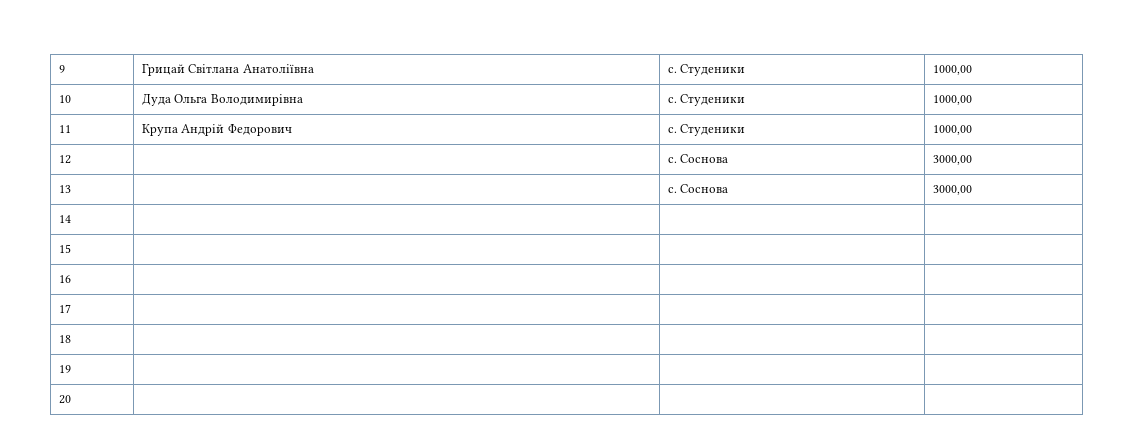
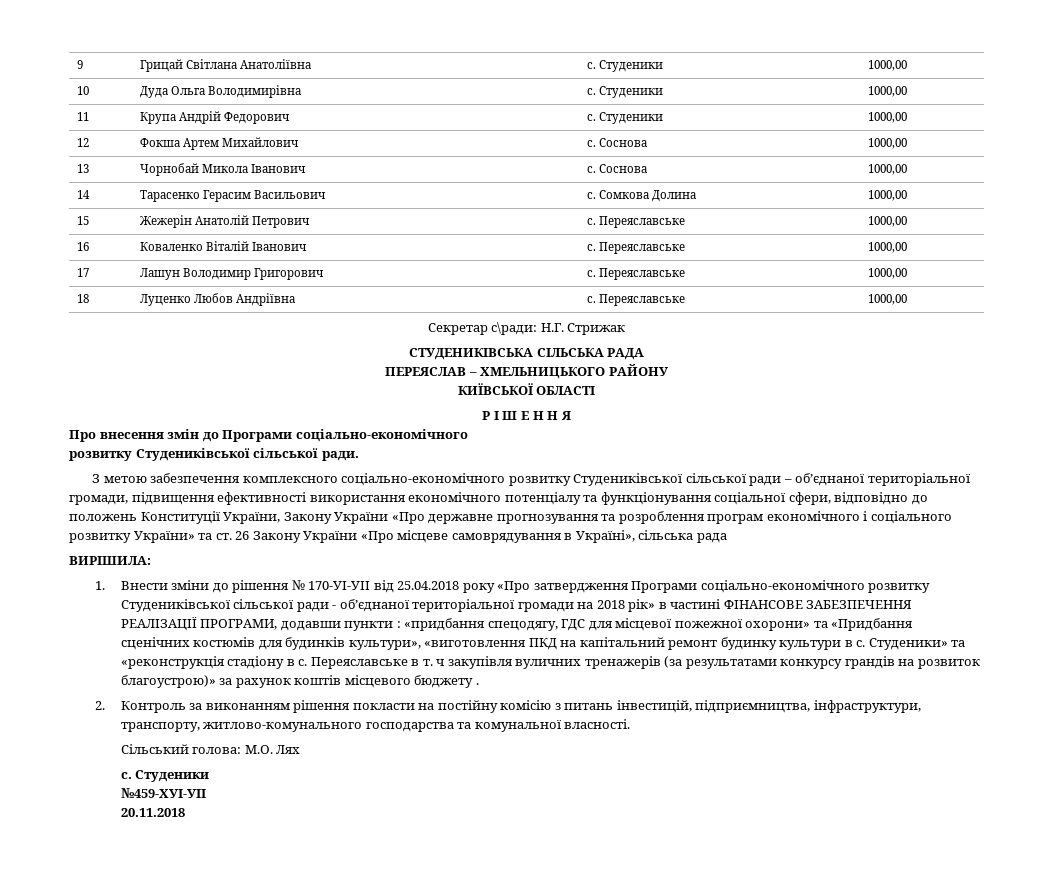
- 12 | | с. Соснова | 3000,00
+ 12 | Фокша Артем Михайлович | с. Соснова | 1000,00
- 13 | | с. Соснова | 3000,00
+ 13 | Чорнобай Микола Іванович | с. Соснова | 1000,00
- 14 | | |
- 15 | | |
- 16 | | |
- 17 | | |
- 18 | | |
- 19 | | |
- 20 | | |
+ 14 | Тарасенко Герасим Васильович | с. Сомкова Долина | 1000,00
+ 15 | Жежерін Анатолій Петрович | с. Переяславське | 1000,00
+ 16 | Коваленко Віталій Іванович | с. Переяславське | 1000,00
+ 17 | Лашун Володимир Григорович | с. Переяславське | 1000,00
+ 18 | Луценко Любов Андріївна | с. Переяславське | 1000,00
+ Секретар с\ради: Н.Г. Стрижак
+ СТУДЕНИКІВСЬКА СІЛЬСЬКА РАДА
+ ПЕРЕЯСЛАВ – ХМЕЛЬНИЦЬКОГО РАЙОНУ
+ КИЇВСЬКОЇ ОБЛАСТІ
+ Р І Ш Е Н Н Я
+ Про внесення змін до Програми соціально-економічного
+ розвитку Студениківської сільської ради.
+ З метою забезпечення комплексного соціально-економічного розвитку Студениківської сільської ради – об’єднаної територіальної громади, підвищення ефективності використання економічного потенціалу та функціонування соціальної сфери, відповідно до положень Конституції України, Закону України «Про державне прогнозування та розроблення програм економічного і соціального розвитку України» та ст. 26 Закону України «Про місцеве самоврядування в Україні», сільська рада
+ ВИРІШИЛА:
+ 1. Внести зміни до рішення № 170-УІ-УІІ від 25.04.2018 року «Про затвердження Програми соціально-економічного розвитку Студениківської сільської ради - об’єднаної територіальної громади на 2018 рік» в частині ФІНАНСОВЕ ЗАБЕЗПЕЧЕННЯ РЕАЛІЗАЦІЇ ПРОГРАМИ, додавши пункти : «придбання спецодягу, ГДС для місцевої пожежної охорони» та «Придбання сценічних костюмів для будинків культури», «виготовлення ПКД на капітальний ремонт будинку культури в с. Студеники» та «реконструкція стадіону в с. Переяславське в т. ч закупівля вуличних тренажерів (за результатами конкурсу грандів на розвиток благоустрою)» за рахунок коштів місцевого бюджету .
+ 2. Контроль за виконанням рішення покласти на постійну комісію з питань інвестицій, підприємництва, інфраструктури, транспорту, житлово-комунального господарства та комунальної власності.
+ Сільський голова: М.О. Лях
+ с. Студеники
+ №459-ХУІ-УІІ
+ 20.11.2018

